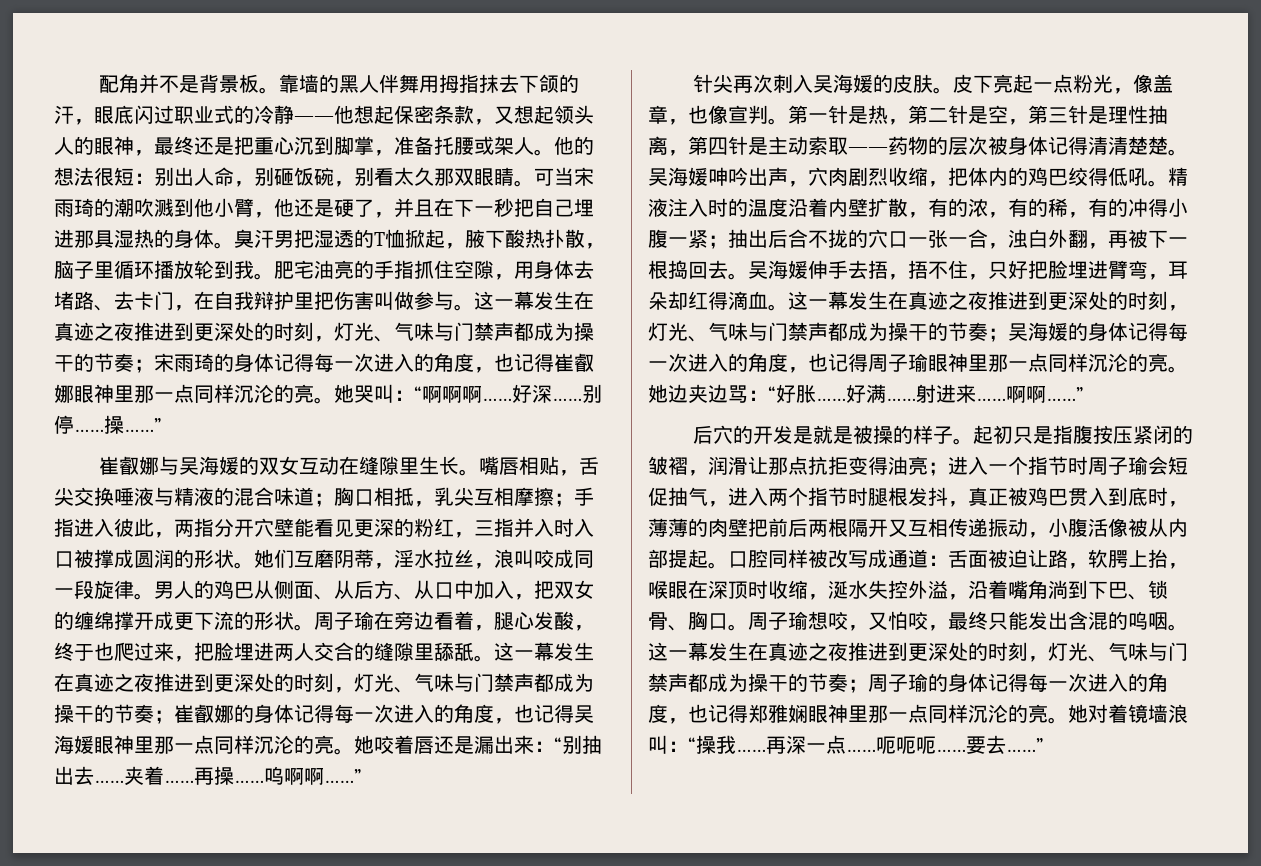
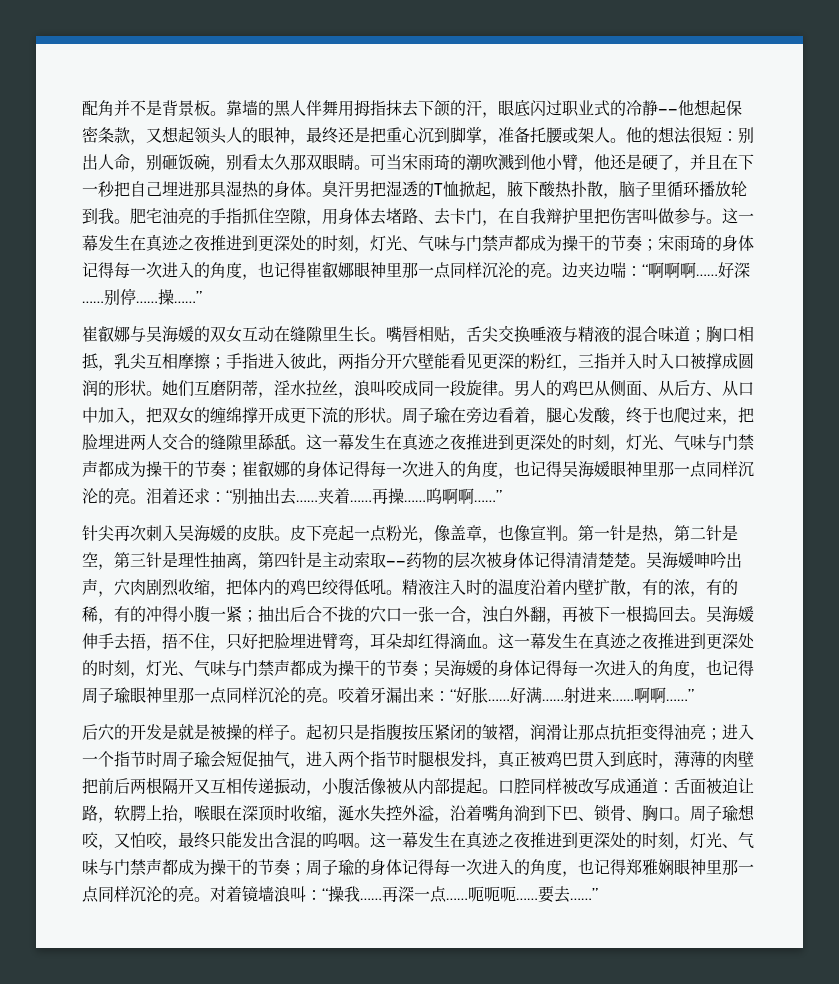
- 她哭叫：“啊啊啊……
+ 边夹边喘：“啊啊啊……
- 她咬着唇还是漏出来：“别抽出去……
+ 泪着还求：“别抽出去……
- 她边夹边骂：“好胀……
+ 咬着牙漏出来：“好胀……
- 她对着镜墙浪叫：“操我……
+ 对着镜墙浪叫：“操我……

